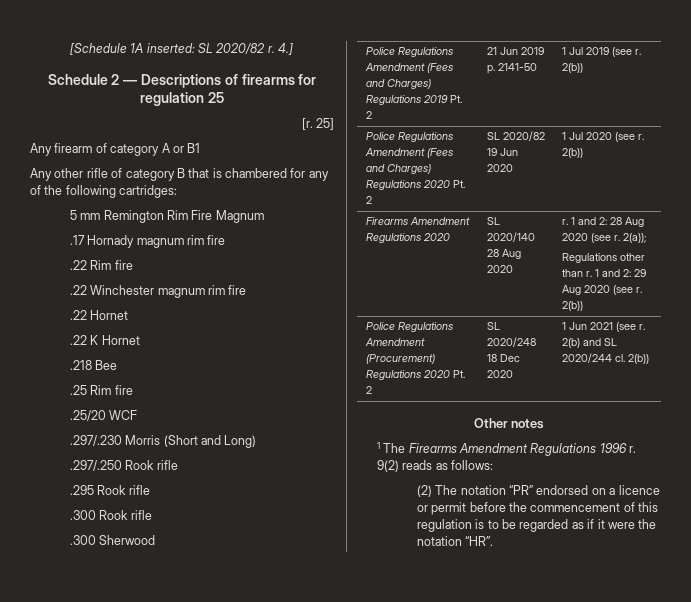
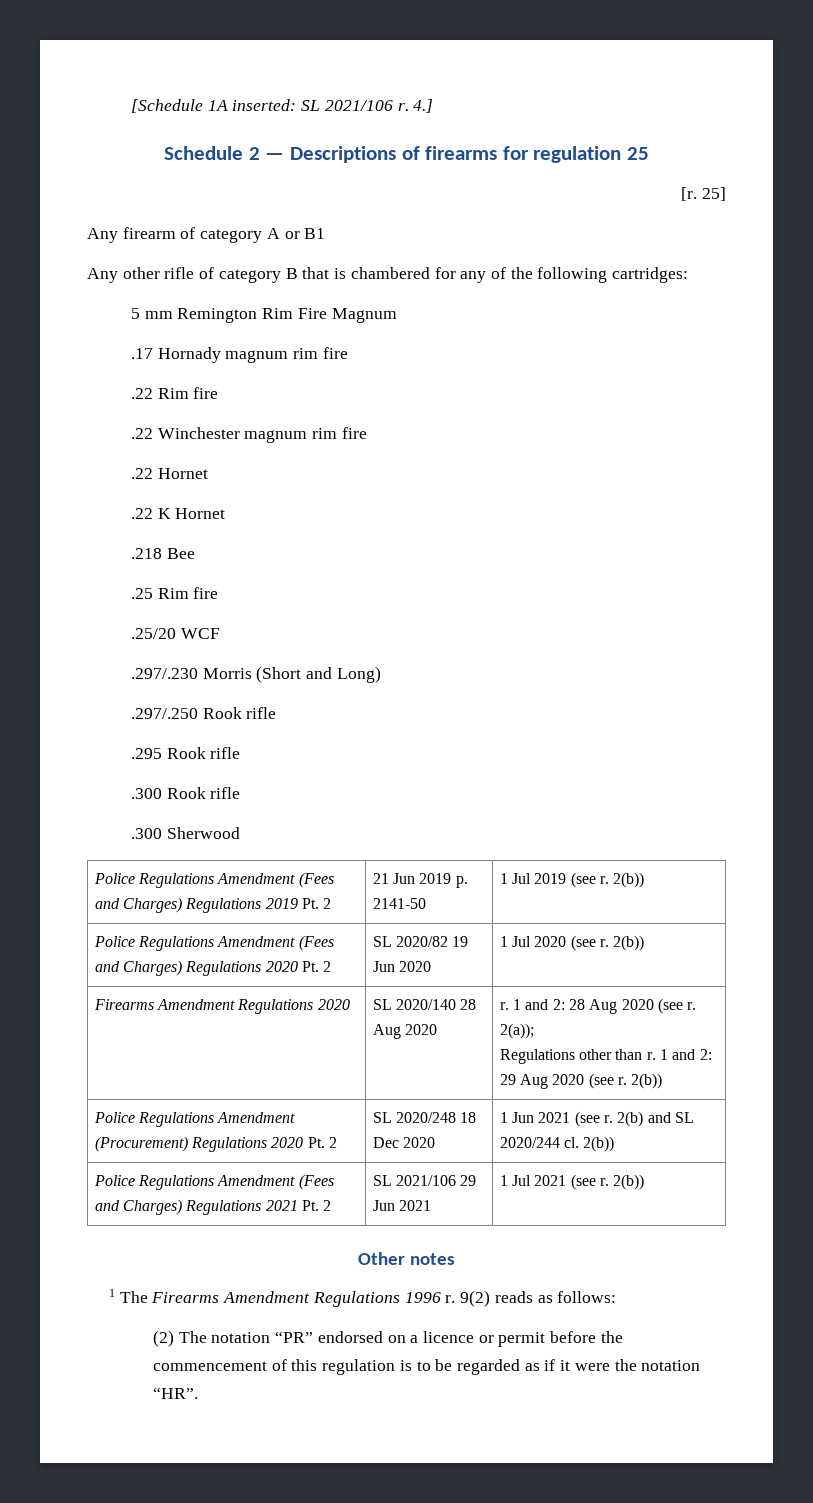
- [Schedule 1A inserted: SL 2020/82 r.
+ [Schedule 1A inserted: SL 2021/106 r.
+ Police Regulations Amendment (Fees and Charges) Regulations 2021 Pt. 2 | SL 2021/106 29 Jun 2021 | 1 Jul 2021 (see r. 2(b))

